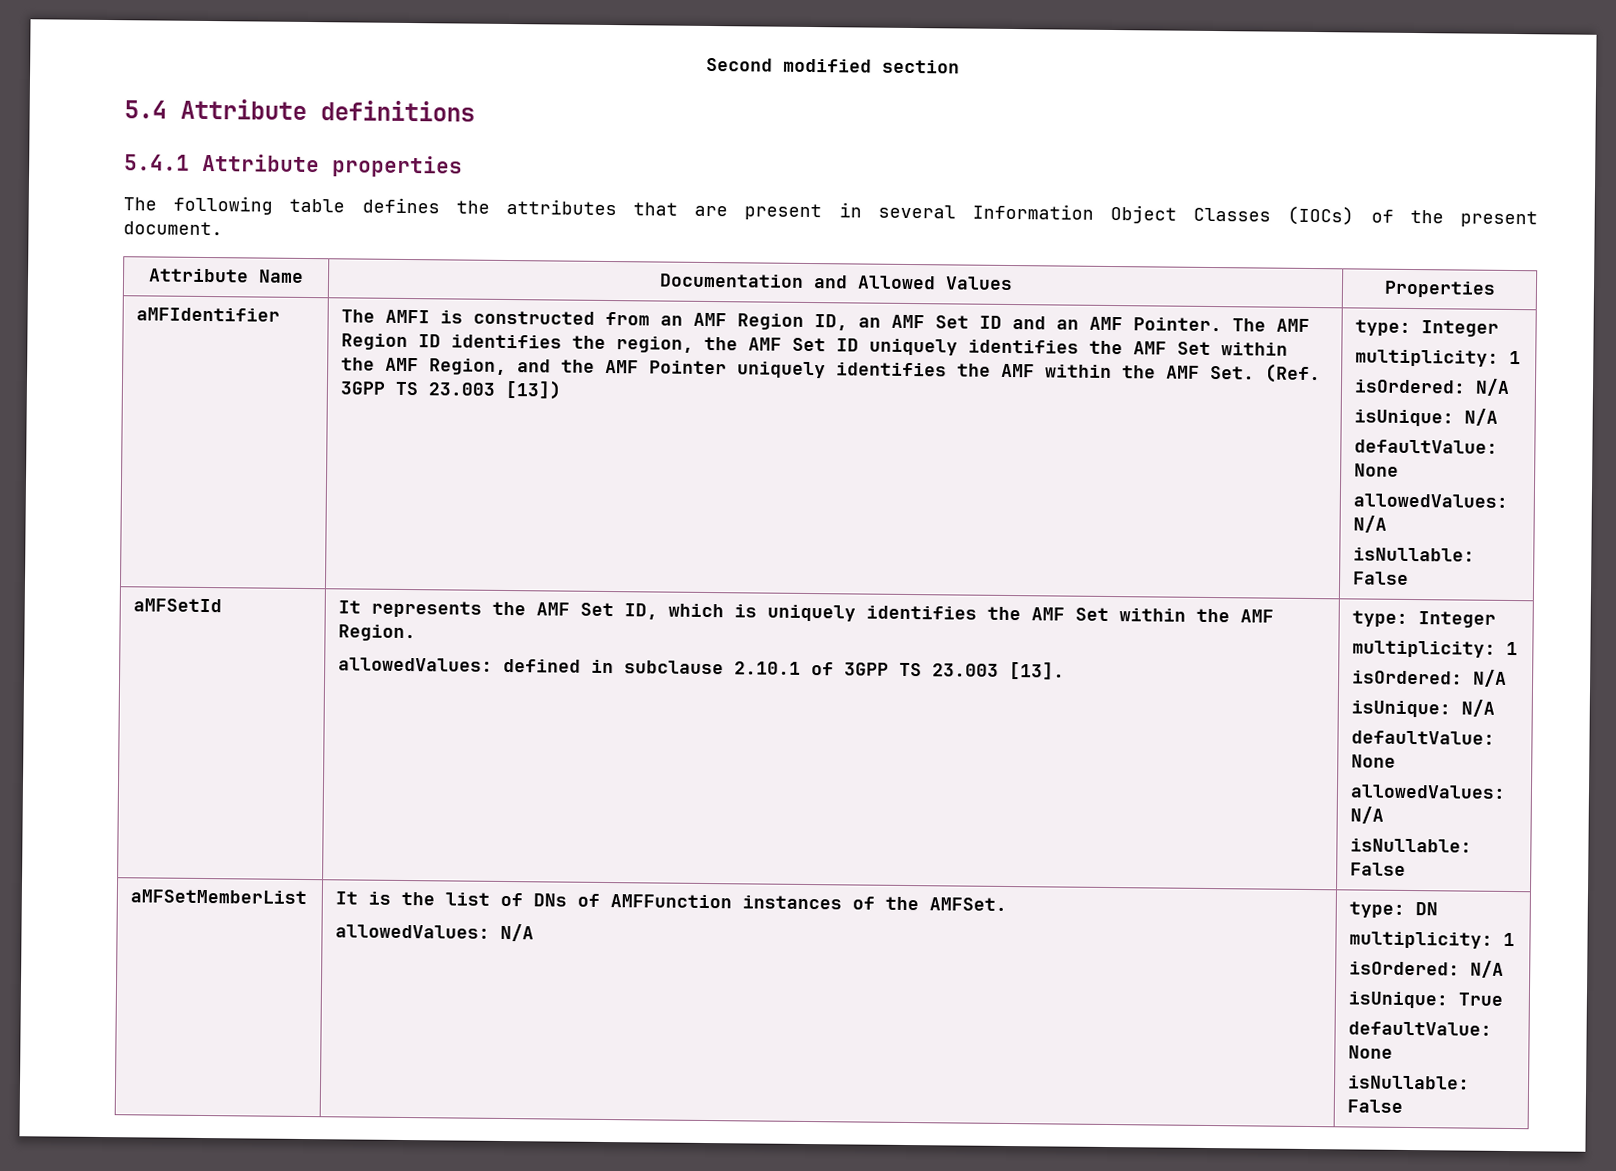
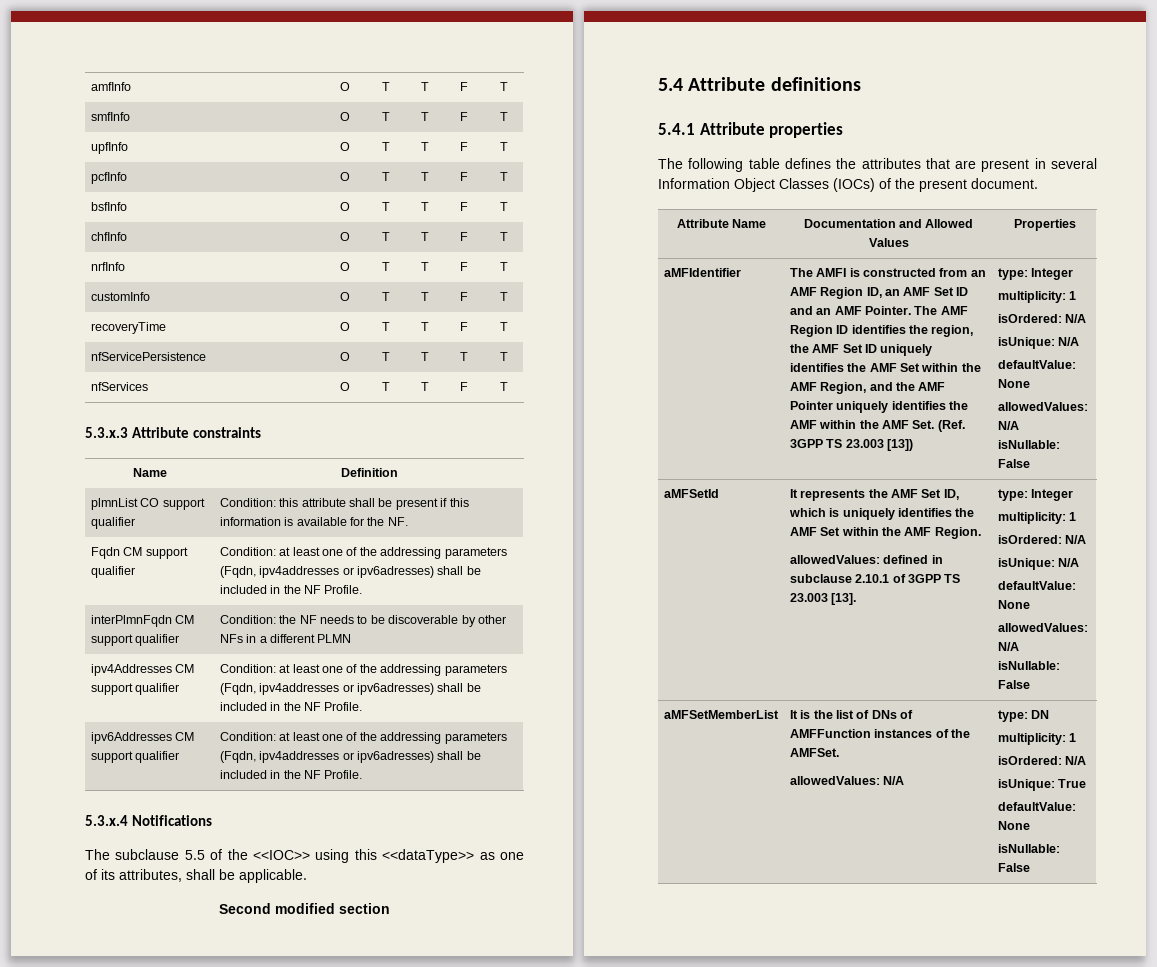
+ amfInfo | O | T | T | F | T
+ smfInfo | O | T | T | F | T
+ upfInfo | O | T | T | F | T
+ pcfInfo | O | T | T | F | T
+ bsfInfo | O | T | T | F | T
+ chfInfo | O | T | T | F | T
+ nrfInfo | O | T | T | F | T
+ customInfo | O | T | T | F | T
+ recoveryTime | O | T | T | F | T
+ nfServicePersistence | O | T | T | T | T
+ nfServices | O | T | T | F | T
+ 5.3.x.3 Attribute constraints
+ Name | Definition
+ plmnList CO support qualifier | Condition: this attribute shall be present if this information is available for the NF.
+ Fqdn CM support qualifier | Condition: at least one of the addressing parameters (Fqdn, ipv4addresses or ipv6adresses) shall be included in the NF Profile.
+ interPlmnFqdn CM support qualifier | Condition: the NF needs to be discoverable by other NFs in a different PLMN
+ ipv4Addresses CM support qualifier | Condition: at least one of the addressing parameters (Fqdn, ipv4addresses or ipv6adresses) shall be included in the NF Profile.
+ ipv6Addresses CM support qualifier | Condition: at least one of the addressing parameters (Fqdn, ipv4addresses or ipv6adresses) shall be included in the NF Profile.
+ 5.3.x.4 Notifications
+ The subclause 5.5 of the <<IOC>> using this <<dataType>> as one of its attributes, shall be applicable.

